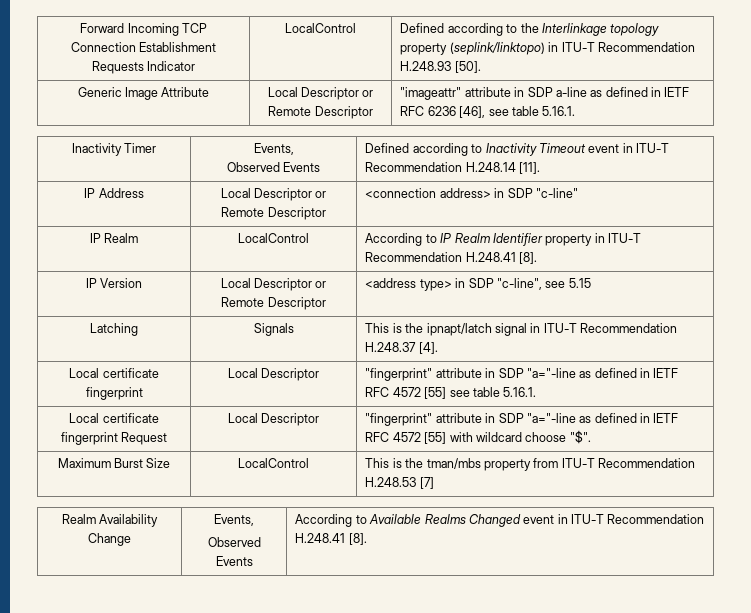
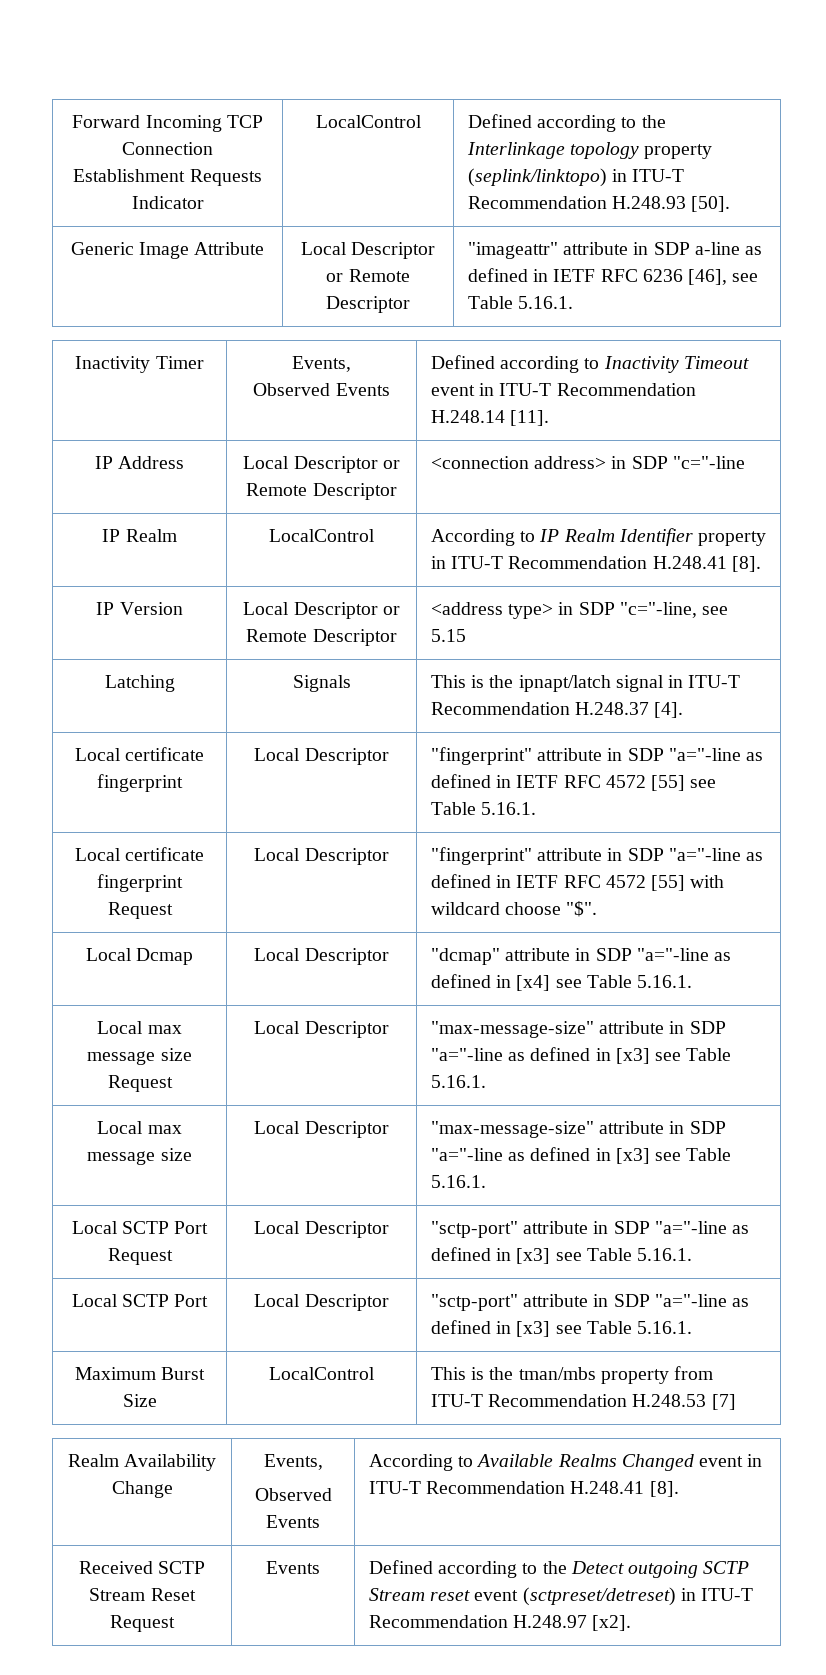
- Generic Image Attribute | Local Descriptor or Remote Descriptor | "imageattr" attribute in SDP a-line as defined in IETF RFC 6236 [46], see table 5.16.1.
+ Generic Image Attribute | Local Descriptor or Remote Descriptor | "imageattr" attribute in SDP a-line as defined in IETF RFC 6236 [46], see Table 5.16.1.
- IP Address | Local Descriptor or Remote Descriptor | <connection address> in SDP "c-line"
+ IP Address | Local Descriptor or Remote Descriptor | <connection address> in SDP "c="-line
- IP Version | Local Descriptor or Remote Descriptor | <address type> in SDP "c-line", see 5.15
+ IP Version | Local Descriptor or Remote Descriptor | <address type> in SDP "c="-line, see 5.15
- Local certificate fingerprint | Local Descriptor | "fingerprint" attribute in SDP "a="-line as defined in IETF RFC 4572 [55] see table 5.16.1.
+ Local certificate fingerprint | Local Descriptor | "fingerprint" attribute in SDP "a="-line as defined in IETF RFC 4572 [55] see Table 5.16.1.
+ Local Dcmap | Local Descriptor | "dcmap" attribute in SDP "a="-line as defined in [x4] see Table 5.16.1.
+ Local max message size Request | Local Descriptor | "max-message-size" attribute in SDP "a="-line as defined in [x3] see Table 5.16.1.
+ Local max message size | Local Descriptor | "max-message-size" attribute in SDP "a="-line as defined in [x3] see Table 5.16.1.
+ Local SCTP Port Request | Local Descriptor | "sctp-port" attribute in SDP "a="-line as defined in [x3] see Table 5.16.1.
+ Local SCTP Port | Local Descriptor | "sctp-port" attribute in SDP "a="-line as defined in [x3] see Table 5.16.1.
+ Received SCTP Stream Reset Request | Events | Defined according to the Detect outgoing SCTP Stream reset event (sctpreset/detreset) in ITU-T Recommendation H.248.97 [x2].

